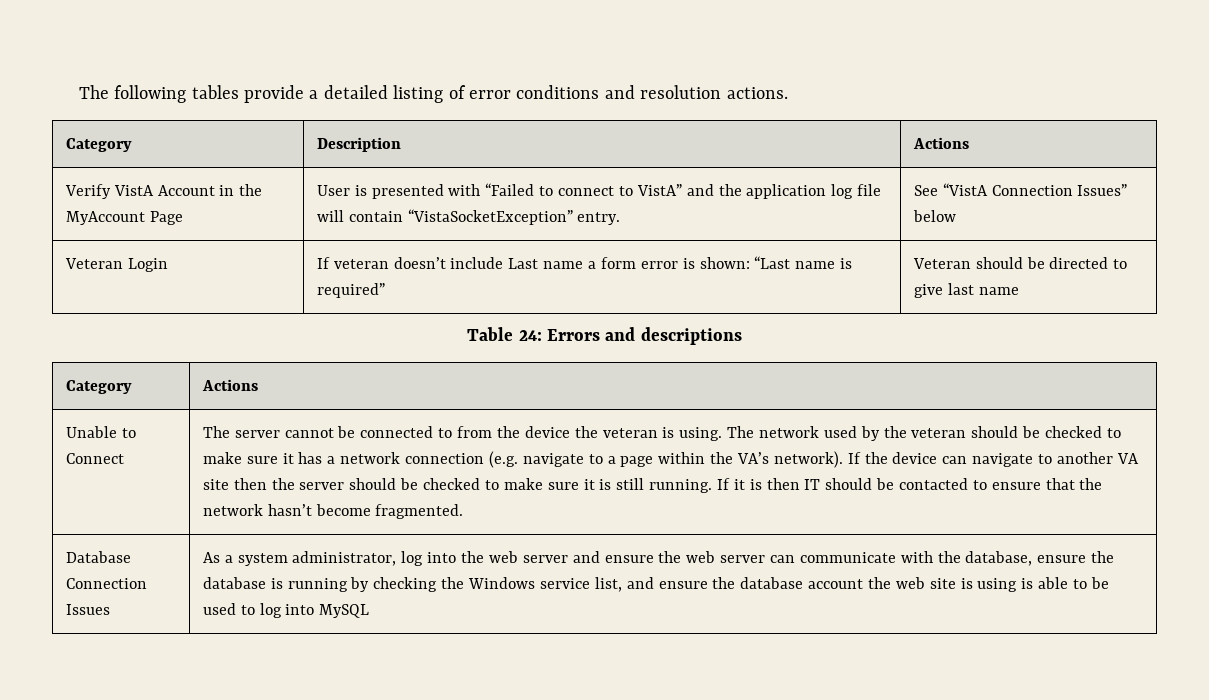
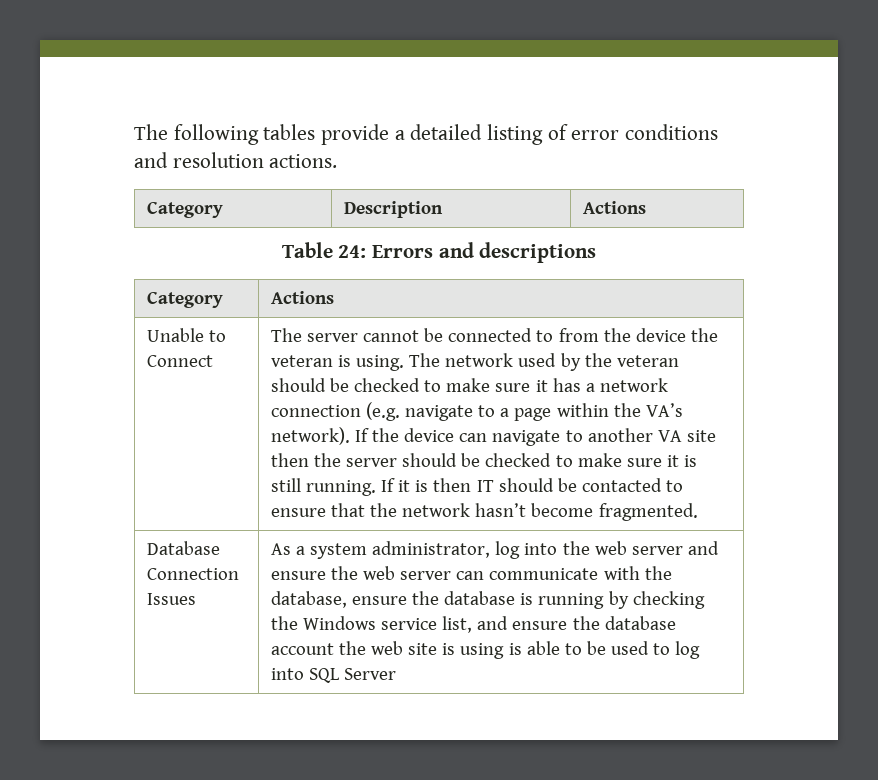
- Verify VistA Account in the MyAccount Page | User is presented with “Failed to connect to VistA” and the application log file will contain “VistaSocketException” entry. | See “VistA Connection Issues” below
- Veteran Login | If veteran doesn’t include Last name a form error is shown: “Last name is required” | Veteran should be directed to give last name
- As a system administrator, log into the web server and ensure the web server can communicate with the database, ensure the database is running by checking the Windows service list, and ensure the database account the web site is using is able to be used to log into MySQL
+ As a system administrator, log into the web server and ensure the web server can communicate with the database, ensure the database is running by checking the Windows service list, and ensure the database account the web site is using is able to be used to log into SQL Server

